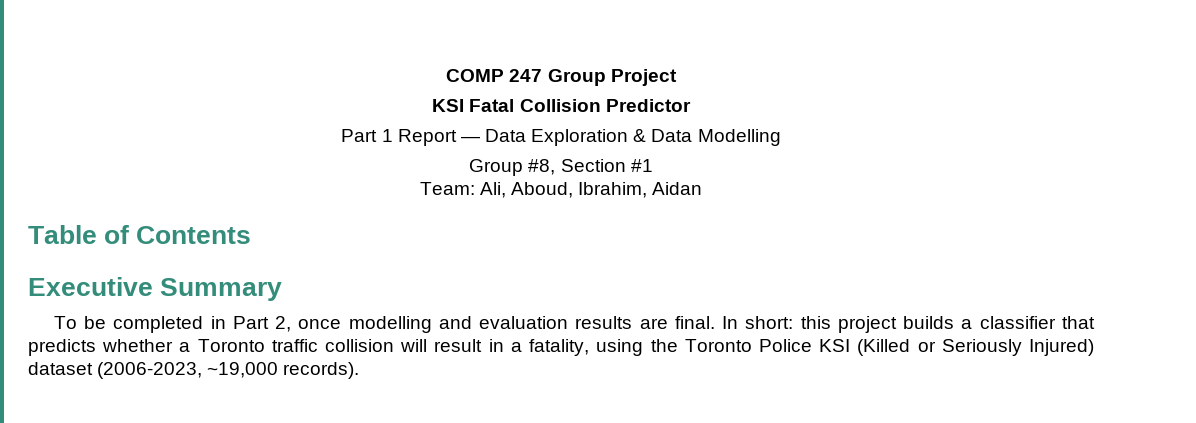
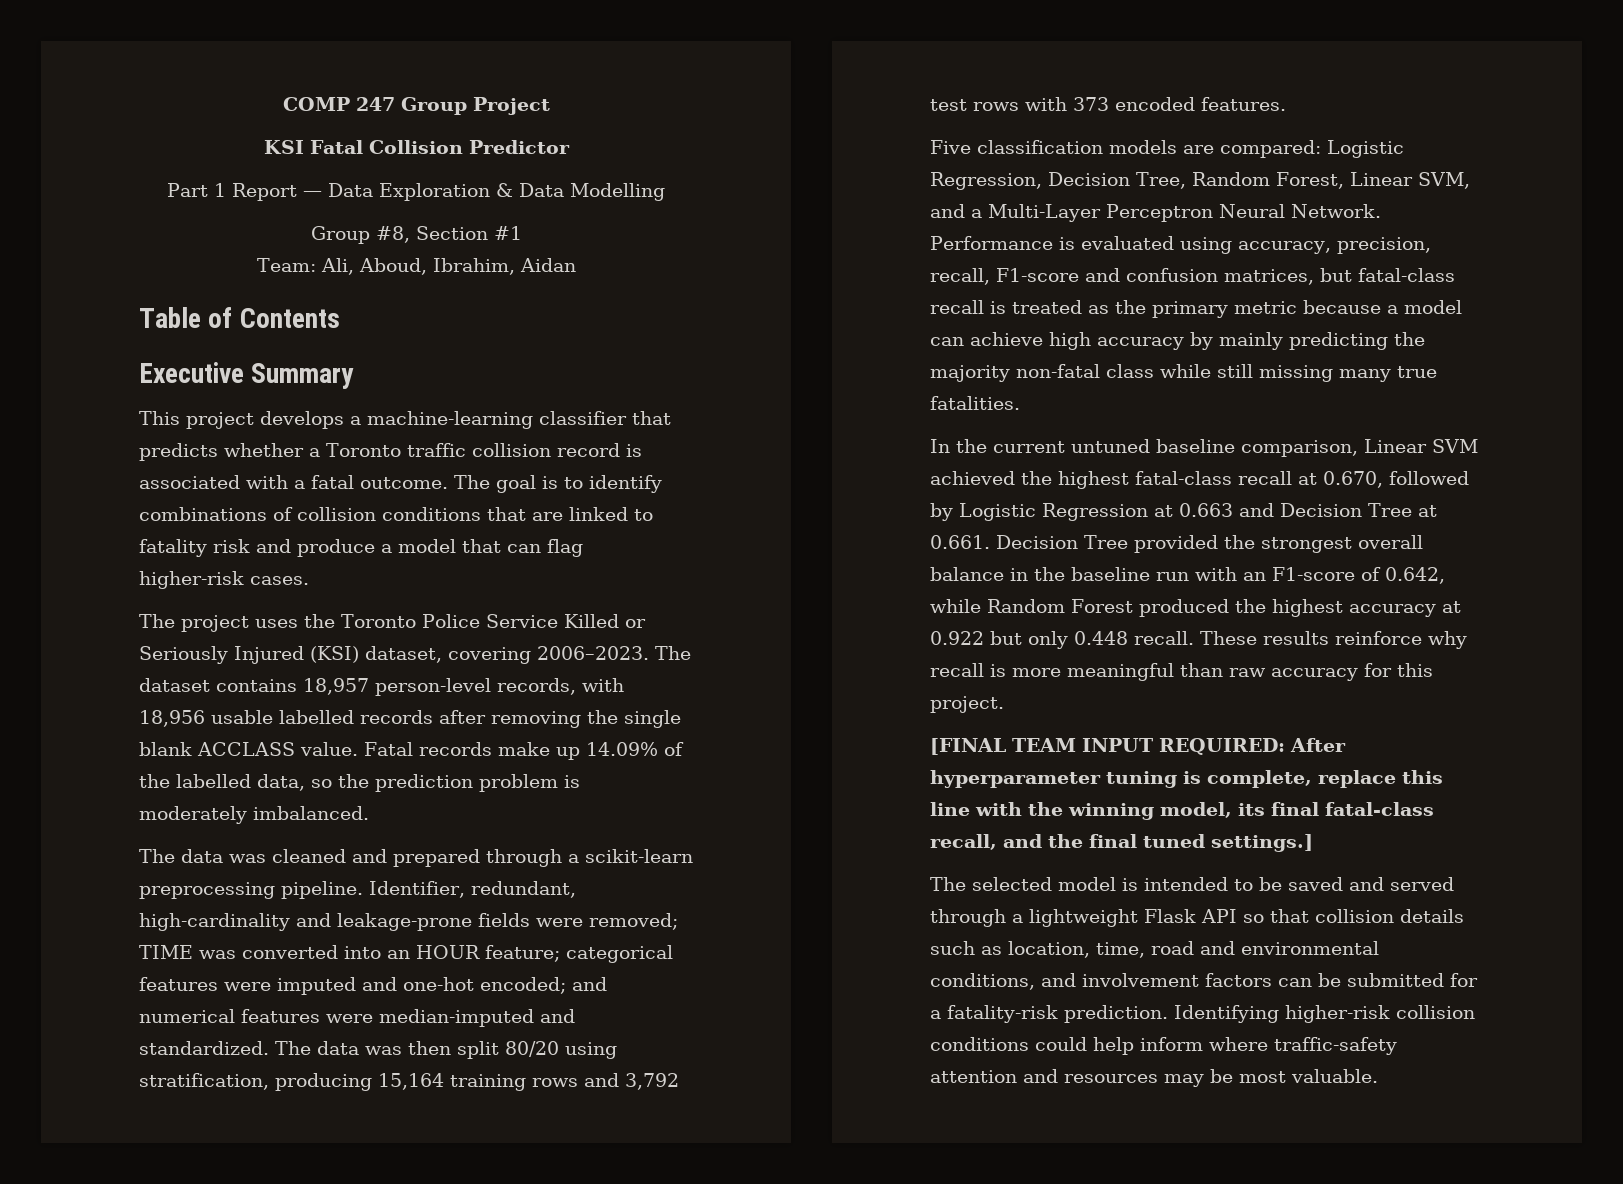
- To be completed in Part 2, once modelling and evaluation results are final. In short: this project builds a classifier that predicts whether a Toronto traffic collision will result in a fatality, using the Toronto Police KSI (Killed or Seriously Injured) dataset (2006-2023, ~19,000 records).
+ This project develops a machine-learning classifier that predicts whether a Toronto traffic collision record is associated with a fatal outcome. The goal is to identify combinations of collision conditions that are linked to fatality risk and produce a model that can flag higher-risk cases.
+ The project uses the Toronto Police Service Killed or Seriously Injured (KSI) dataset, covering 2006–2023. The dataset contains 18,957 person-level records, with 18,956 usable labelled records after removing the single blank ACCLASS value. Fatal records make up 14.09% of the labelled data, so the prediction problem is moderately imbalanced.
+ The data was cleaned and prepared through a scikit-learn preprocessing pipeline. Identifier, redundant, high-cardinality and leakage-prone fields were removed; TIME was converted into an HOUR feature; categorical features were imputed and one-hot encoded; and numerical features were median-imputed and standardized. The data was then split 80/20 using stratification, producing 15,164 training rows and 3,792 test rows with 373 encoded features.
+ Five classification models are compared: Logistic Regression, Decision Tree, Random Forest, Linear SVM, and a Multi-Layer Perceptron Neural Network. Performance is evaluated using accuracy, precision, recall, F1-score and confusion matrices, but fatal-class recall is treated as the primary metric because a model can achieve high accuracy by mainly predicting the majority non-fatal class while still missing many true fatalities.
+ In the current untuned baseline comparison, Linear SVM achieved the highest fatal-class recall at 0.670, followed by Logistic Regression at 0.663 and Decision Tree at 0.661. Decision Tree provided the strongest overall balance in the baseline run with an F1-score of 0.642, while Random Forest produced the highest accuracy at 0.922 but only 0.448 recall. These results reinforce why recall is more meaningful than raw accuracy for this project.
+ [FINAL TEAM INPUT REQUIRED: After hyperparameter tuning is complete, replace this line with the winning model, its final fatal-class recall, and the final tuned settings.]
+ The selected model is intended to be saved and served through a lightweight Flask API so that collision details such as location, time, road and environmental conditions, and involvement factors can be submitted for a fatality-risk prediction. Identifying higher-risk collision conditions could help inform where traffic-safety attention and resources may be most valuable.

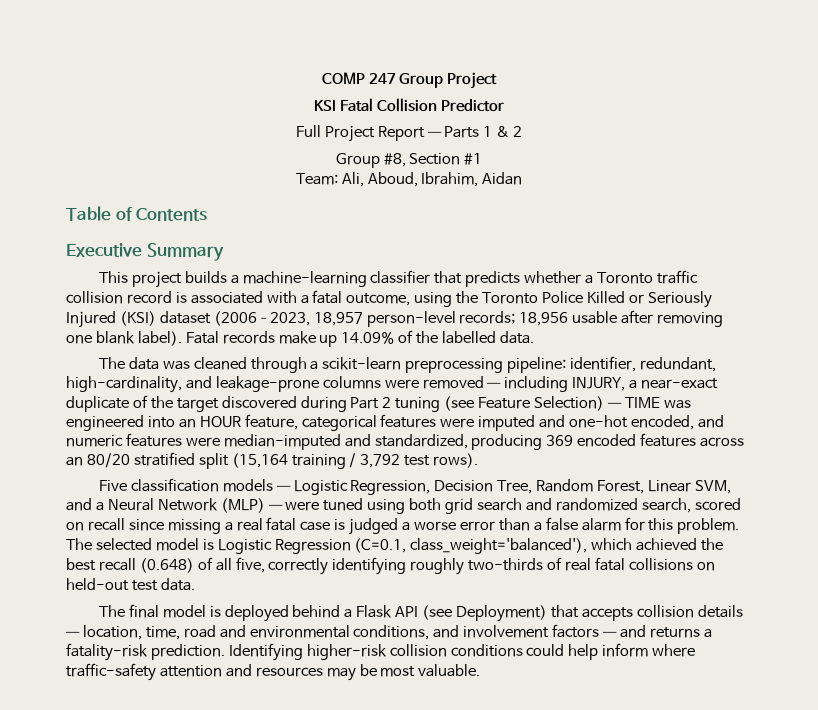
- Part 1 Report — Data Exploration & Data Modelling
+ Full Project Report — Parts 1 & 2
- This project develops a machine-learning classifier that predicts whether a Toronto traffic collision record is associated with a fatal outcome. The goal is to identify combinations of collision conditions that are linked to fatality risk and produce a model that can flag higher-risk cases.
- The project uses the Toronto Police Service Killed or Seriously Injured (KSI) dataset, covering 2006–2023. The dataset contains 18,957 person-level records, with 18,956 usable labelled records after removing the single blank ACCLASS value.
+ This project builds a machine-learning classifier that predicts whether a Toronto traffic collision record is associated with a fatal outcome, using the Toronto Police Killed or Seriously Injured (KSI) dataset (2006–2023, 18,957 person-level records; 18,956 usable after removing one blank label).
- Fatal records make up 14.09% of the labelled data, so the prediction problem is moderately imbalanced.
+ Fatal records make up 14.09% of the labelled data.
- The data was cleaned and prepared through a scikit-learn preprocessing pipeline. Identifier, redundant, high-cardinality and leakage-prone fields were removed; TIME was converted into an HOUR feature; categorical features were imputed and one-hot encoded; and numerical features were median-imputed and standardized. The data was then split 80/20 using stratification, producing 15,164 training rows and 3,792 test rows with 373 encoded features.
+ The data was cleaned through a scikit-learn preprocessing pipeline: identifier, redundant, high-cardinality, and leakage-prone columns were removed — including INJURY, a near-exact duplicate of the target discovered during Part 2 tuning (see Feature Selection) — TIME was engineered into an HOUR feature, categorical features were imputed and one-hot encoded, and numeric features were median-imputed and standardized, producing 369 encoded features across an 80/20 stratified split (15,164 training / 3,792 test rows).
- Five classification models are compared: Logistic Regression, Decision Tree, Random Forest, Linear SVM, and a Multi-Layer Perceptron Neural Network. Performance is evaluated using accuracy, precision, recall, F1-score and confusion matrices, but fatal-class recall is treated as the primary metric because a model can achieve high accuracy by mainly predicting the majority non-fatal class while still missing many true fatalities.
- In the current untuned baseline comparison, Linear SVM achieved the highest fatal-class recall at 0.670, followed by Logistic Regression at 0.663 and Decision Tree at 0.661. Decision Tree provided the strongest overall balance in the baseline run with an F1-score of 0.642, while Random Forest produced the highest accuracy at 0.922 but only 0.448 recall. These results reinforce why recall is more meaningful than raw accuracy for this project.
- [FINAL TEAM INPUT REQUIRED: After hyperparameter tuning is complete, replace this line with the winning model, its final fatal-class recall, and the final tuned settings.]
- The selected model is intended to be saved and served through a lightweight Flask API so that collision details such as location, time, road and environmental conditions, and involvement factors can be submitted for a fatality-risk prediction.
+ Five classification models — Logistic Regression, Decision Tree, Random Forest, Linear SVM, and a Neural Network (MLP) — were tuned using both grid search and randomized search, scored on recall since missing a real fatal case is judged a worse error than a false alarm for this problem. The selected model is Logistic Regression (C=0.1, class_weight='balanced'), which achieved the best recall (0.648) of all five, correctly identifying roughly two-thirds of real fatal collisions on held-out test data.
+ The final model is deployed behind a Flask API (see Deployment) that accepts collision details — location, time, road and environmental conditions, and involvement factors — and returns a fatality-risk prediction.

